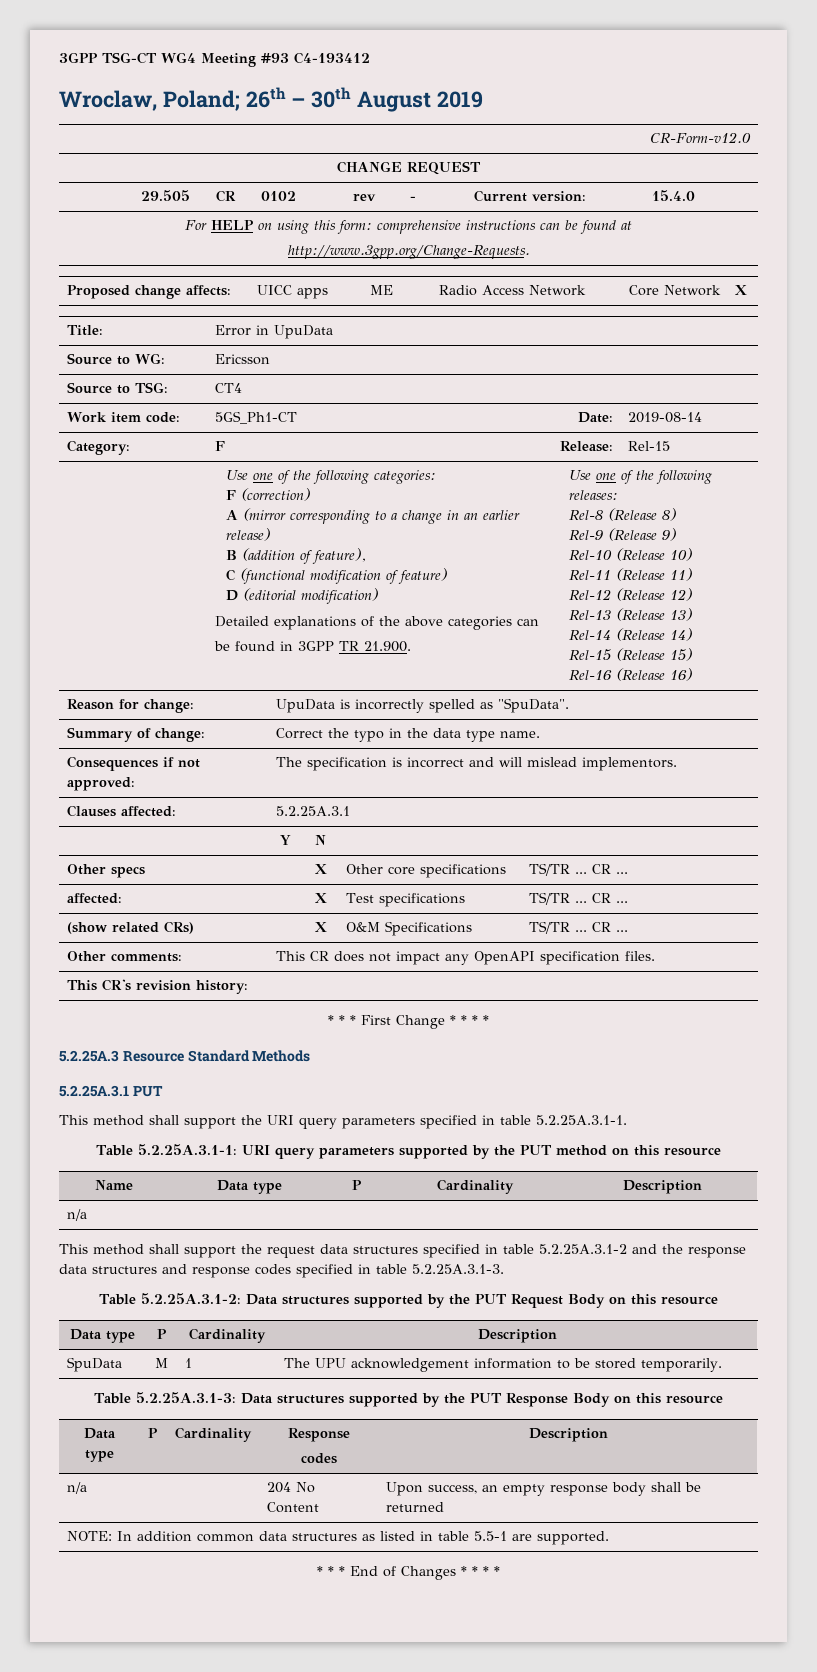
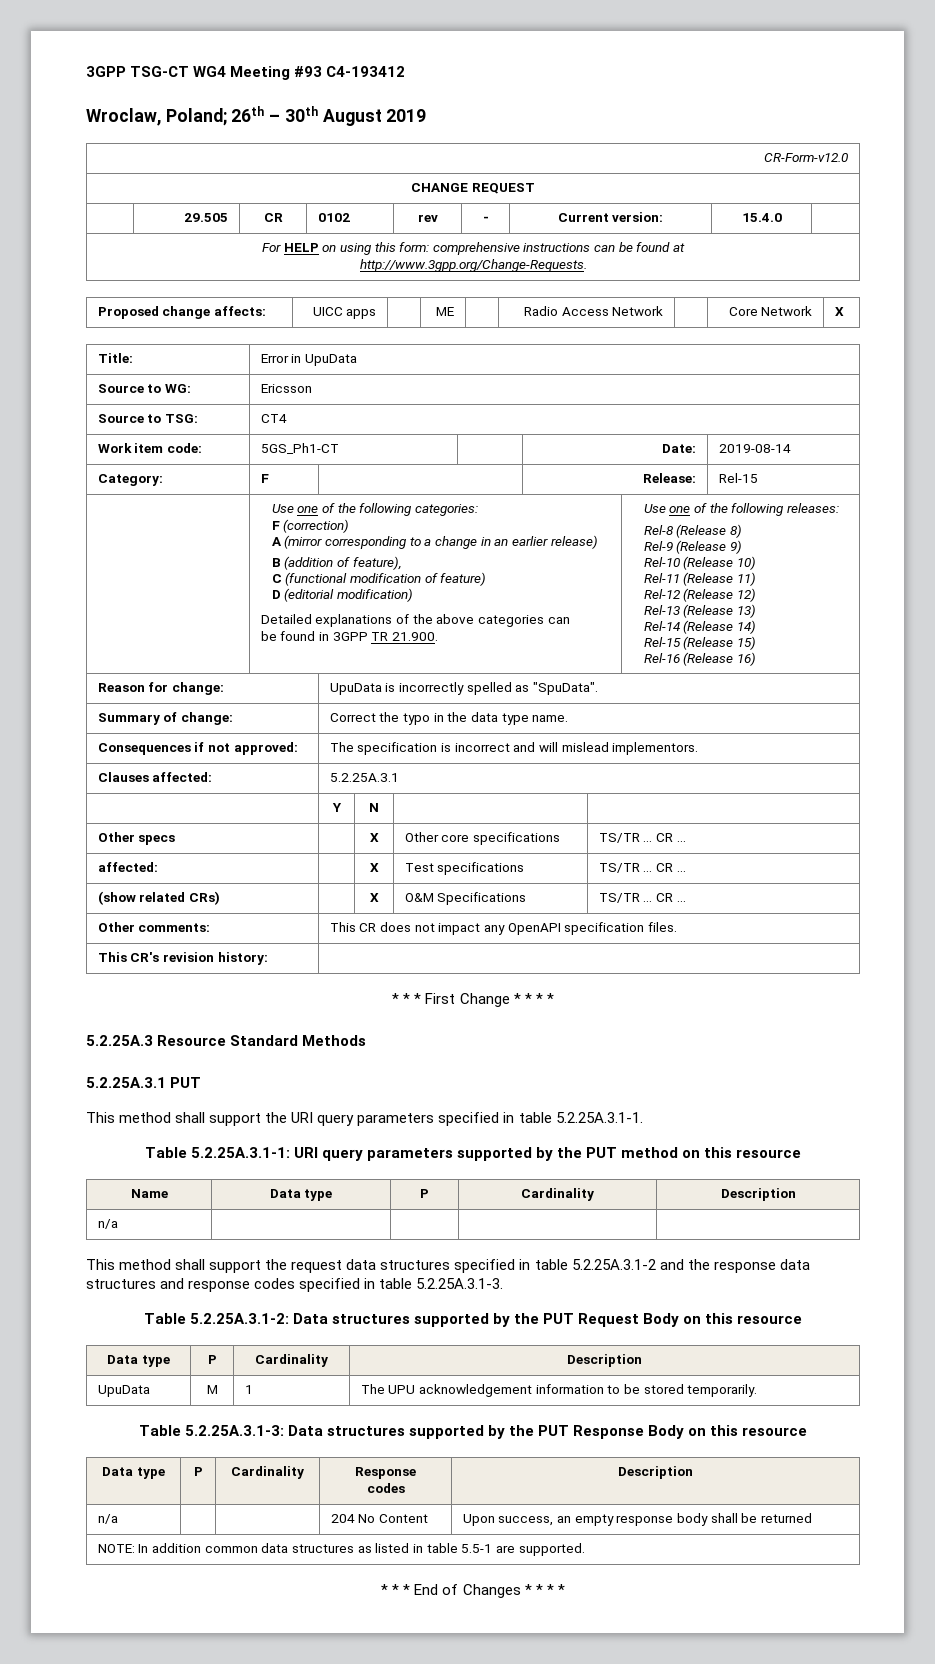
- SpuData | M | 1 | The UPU acknowledgement information to be stored temporarily.
+ UpuData | M | 1 | The UPU acknowledgement information to be stored temporarily.

